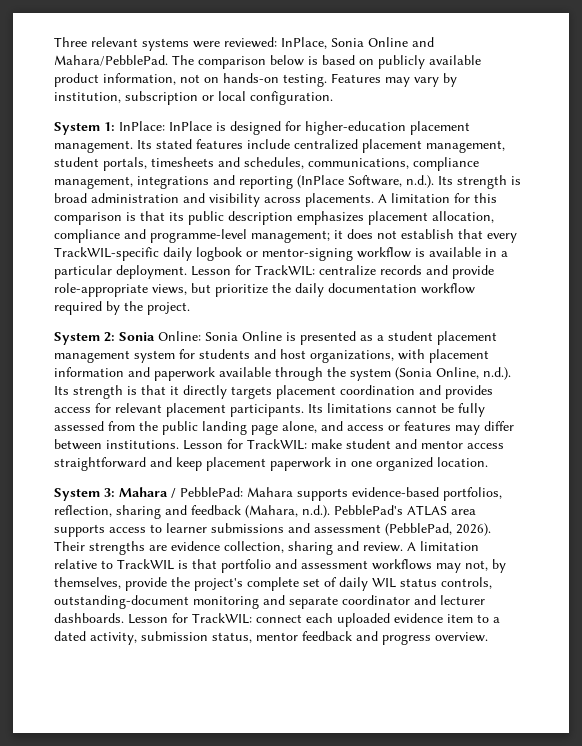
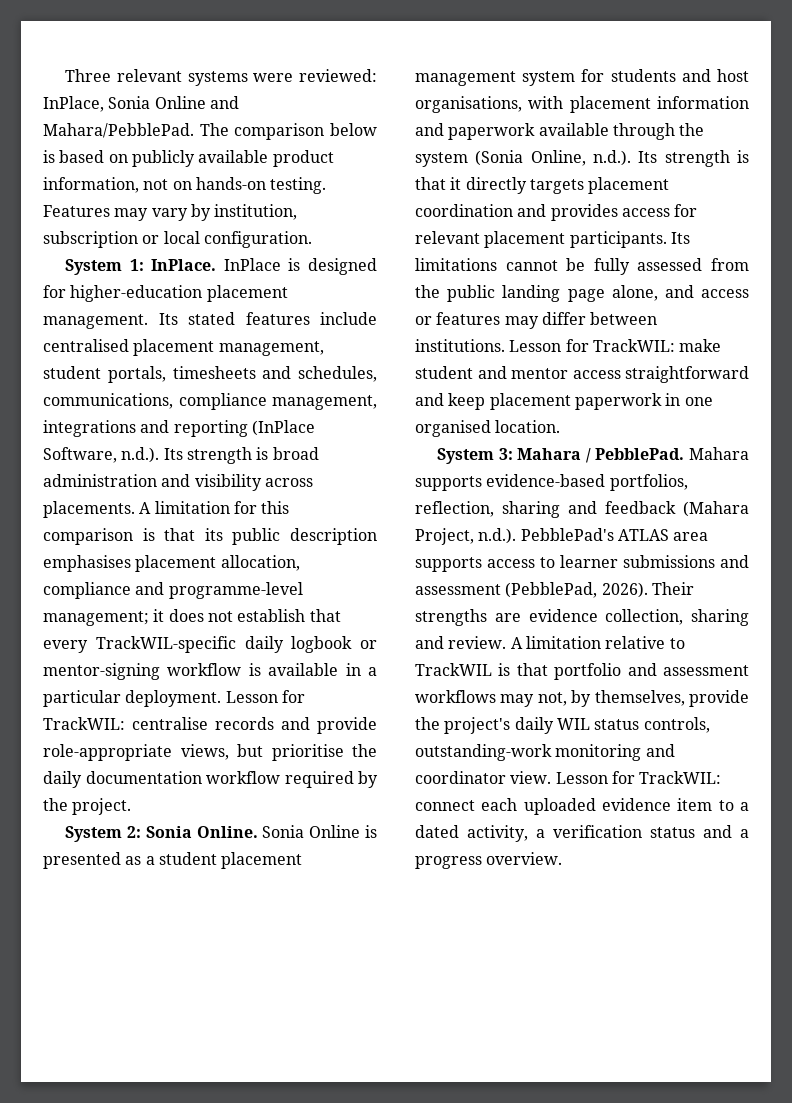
- System 1: InPlace: InPlace is designed for higher-education placement management.
+ System 1: InPlace. InPlace is designed for higher-education placement management.
- Its stated features include centralized placement management, student portals, timesheets and schedules, communications, compliance management, integrations and reporting (InPlace Software, n.d.). Its strength is broad administration and visibility across placements.
+ Its stated features include centralised placement management, student portals, timesheets and schedules, communications, compliance management, integrations and reporting (InPlace Software, n.d.). Its strength is broad administration and visibility across placements.
- A limitation for this comparison is that its public description emphasizes placement allocation, compliance and programme-level management; it does not establish that every TrackWIL-specific daily logbook or mentor-signing workflow is available in a particular deployment.
+ A limitation for this comparison is that its public description emphasises placement allocation, compliance and programme-level management; it does not establish that every TrackWIL-specific daily logbook or mentor-signing workflow is available in a particular deployment.
- Lesson for TrackWIL: centralize records and provide role-appropriate views, but prioritize the daily documentation workflow required by the project.
+ Lesson for TrackWIL: centralise records and provide role-appropriate views, but prioritise the daily documentation workflow required by the project.
- System 2: Sonia Online: Sonia Online is presented as a student placement management system for students and host organizations, with placement information and paperwork available through the system (Sonia Online, n.d.). Its strength is that it directly targets placement coordination and provides access for relevant placement participants.
+ System 2: Sonia Online. Sonia Online is presented as a student placement management system for students and host organisations, with placement information and paperwork available through the system (Sonia Online, n.d.). Its strength is that it directly targets placement coordination and provides access for relevant placement participants.
- Lesson for TrackWIL: make student and mentor access straightforward and keep placement paperwork in one organized location.
+ Lesson for TrackWIL: make student and mentor access straightforward and keep placement paperwork in one organised location.
- System 3: Mahara / PebblePad: Mahara supports evidence-based portfolios, reflection, sharing and feedback (Mahara, n.d.). PebblePad's ATLAS area supports access to learner submissions and assessment (PebblePad, 2026).
+ System 3: Mahara / PebblePad. Mahara supports evidence-based portfolios, reflection, sharing and feedback (Mahara Project, n.d.). PebblePad's ATLAS area supports access to learner submissions and assessment (PebblePad, 2026).
- A limitation relative to TrackWIL is that portfolio and assessment workflows may not, by themselves, provide the project's complete set of daily WIL status controls, outstanding-document monitoring and separate coordinator and lecturer dashboards.
+ A limitation relative to TrackWIL is that portfolio and assessment workflows may not, by themselves, provide the project's daily WIL status controls, outstanding-work monitoring and coordinator view.
- Lesson for TrackWIL: connect each uploaded evidence item to a dated activity, submission status, mentor feedback and progress overview.
+ Lesson for TrackWIL: connect each uploaded evidence item to a dated activity, a verification status and a progress overview.

